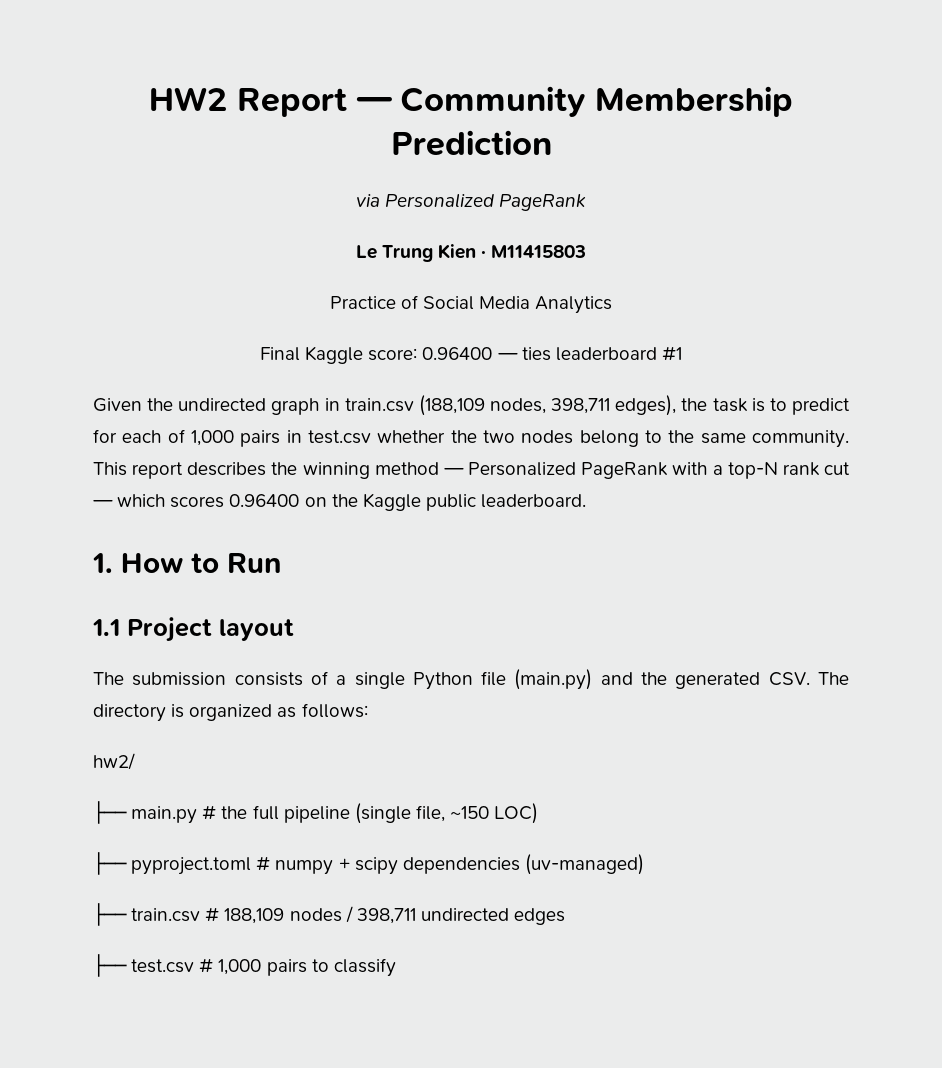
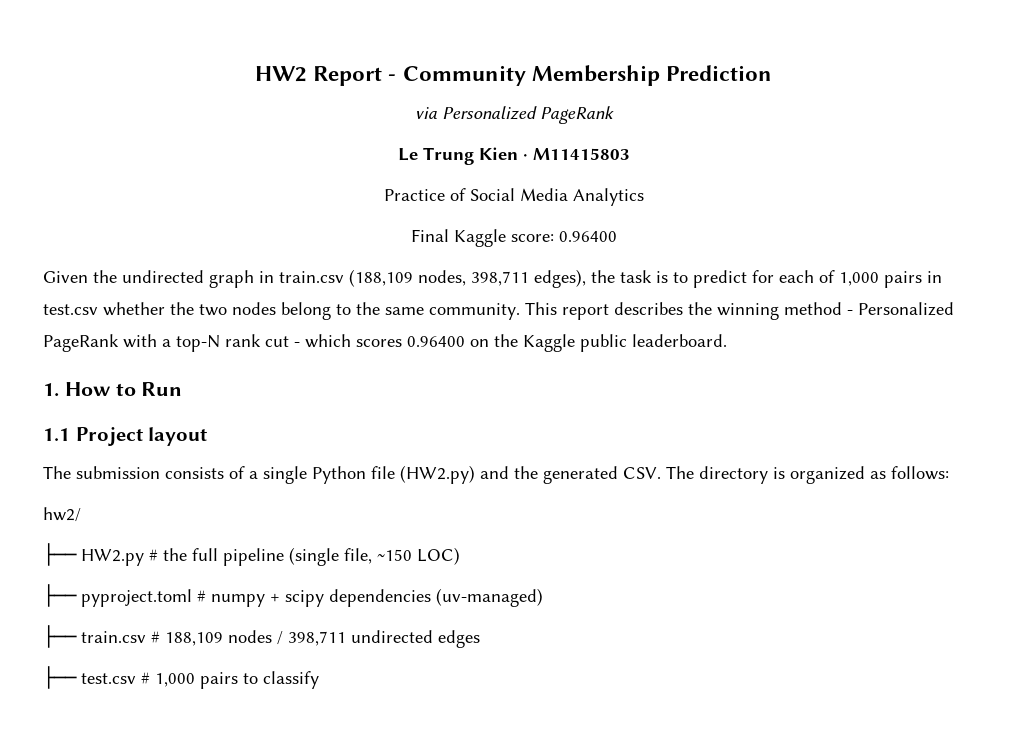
- HW2 Report — Community Membership Prediction
+ HW2 Report - Community Membership Prediction
- Final Kaggle score: 0.96400 — ties leaderboard #1
+ Final Kaggle score: 0.96400
- This report describes the winning method — Personalized PageRank with a top-N rank cut — which scores 0.96400 on the Kaggle public leaderboard.
+ This report describes the winning method - Personalized PageRank with a top-N rank cut - which scores 0.96400 on the Kaggle public leaderboard.
- The submission consists of a single Python file (main.py) and the generated CSV. The directory is organized as follows:
+ The submission consists of a single Python file (HW2.py) and the generated CSV. The directory is organized as follows:
- ├── main.py # the full pipeline (single file, ~150 LOC)
+ ├── HW2.py # the full pipeline (single file, ~150 LOC)

